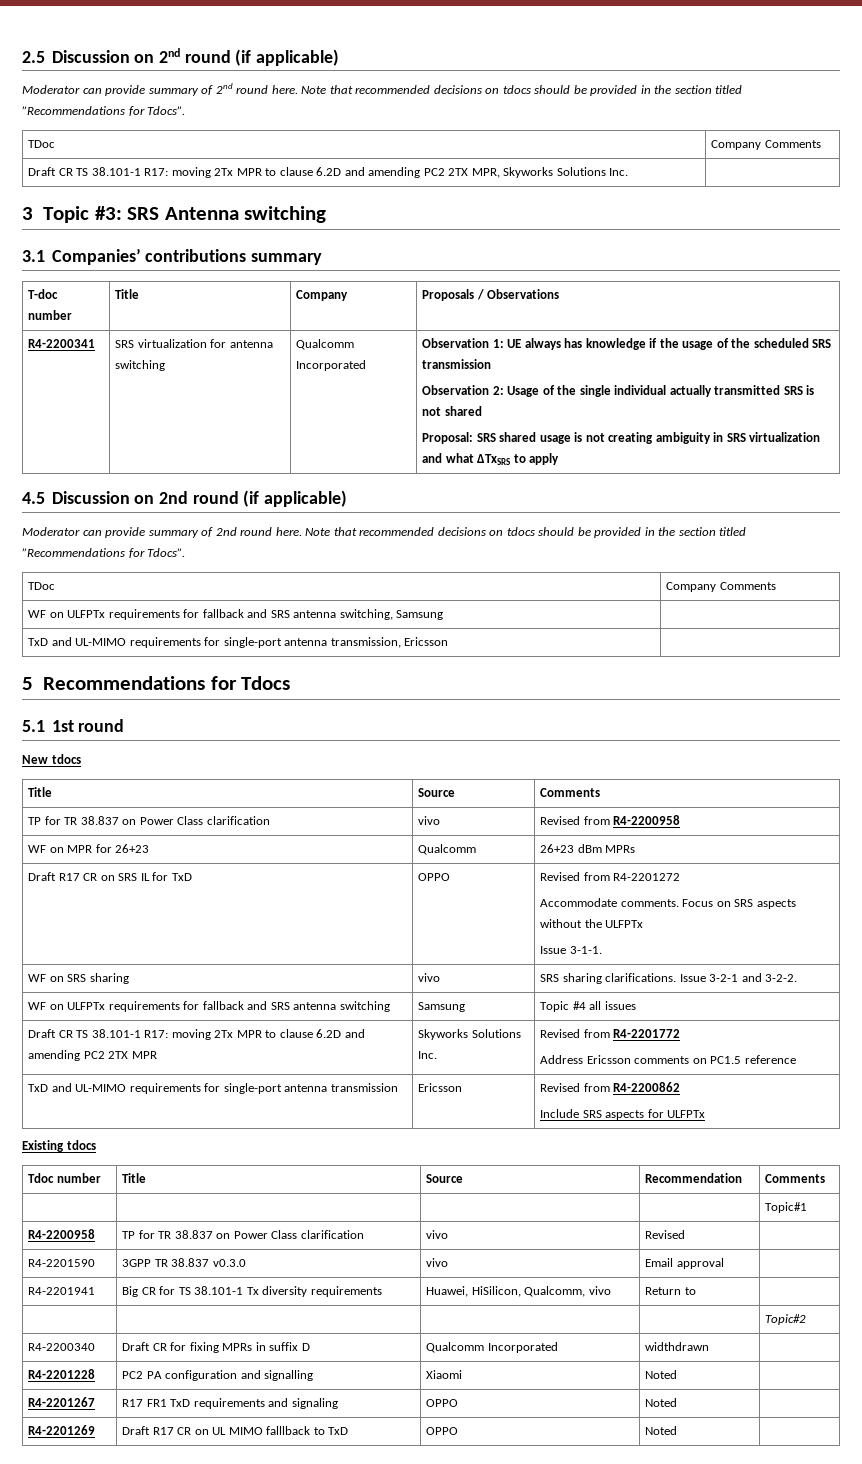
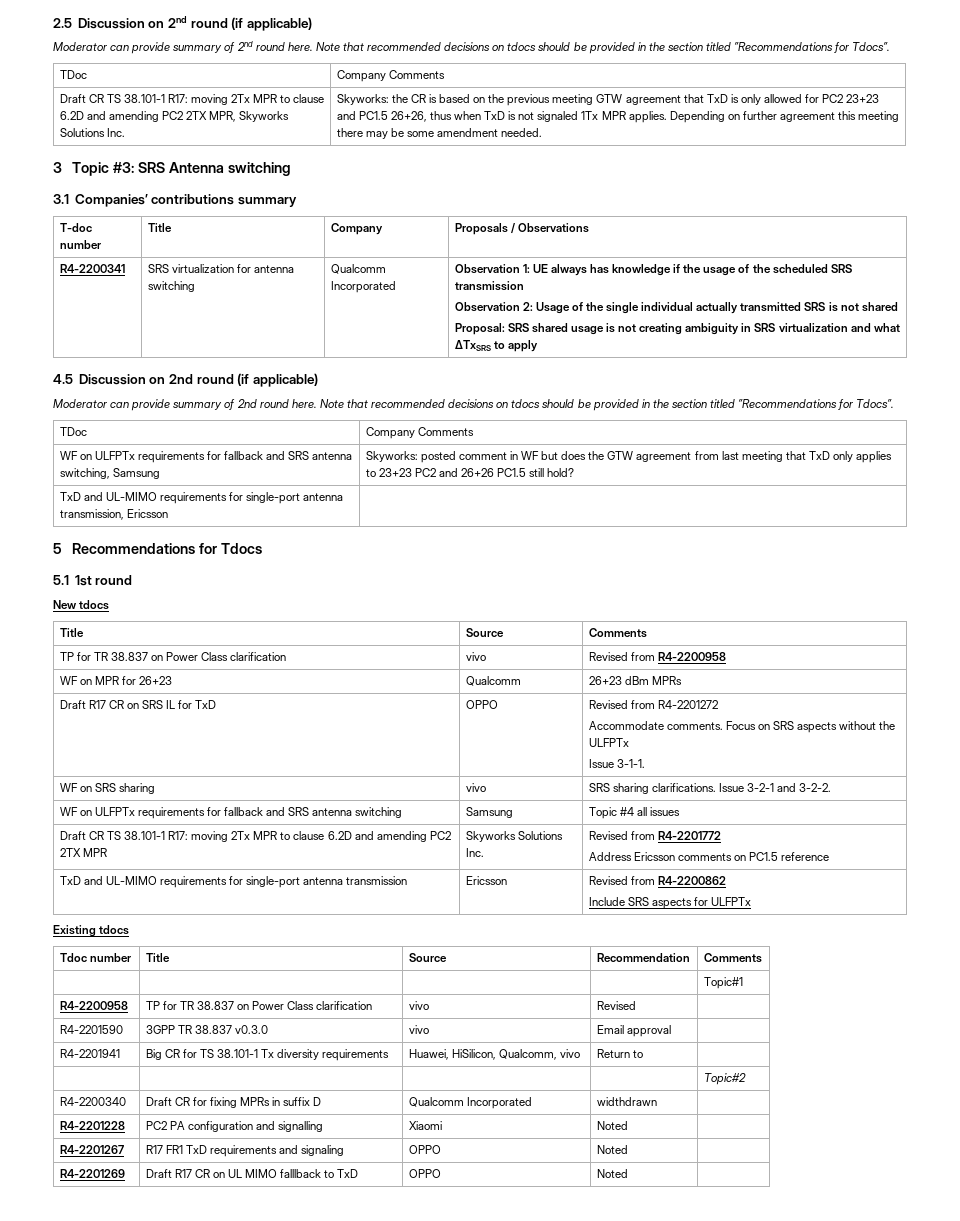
+ Skyworks: the CR is based on the previous meeting GTW agreement that TxD is only allowed for PC2 23+23 and PC1.5 26+26, thus when TxD is not signaled 1Tx MPR applies. Depending on further agreement this meeting there may be some amendment needed.
- WF on ULFPTx requirements for fallback and SRS antenna switching, Samsung |
+ WF on ULFPTx requirements for fallback and SRS antenna switching, Samsung | Skyworks: posted comment in WF but does the GTW agreement from last meeting that TxD only applies to 23+23 PC2 and 26+26 PC1.5 still hold?

